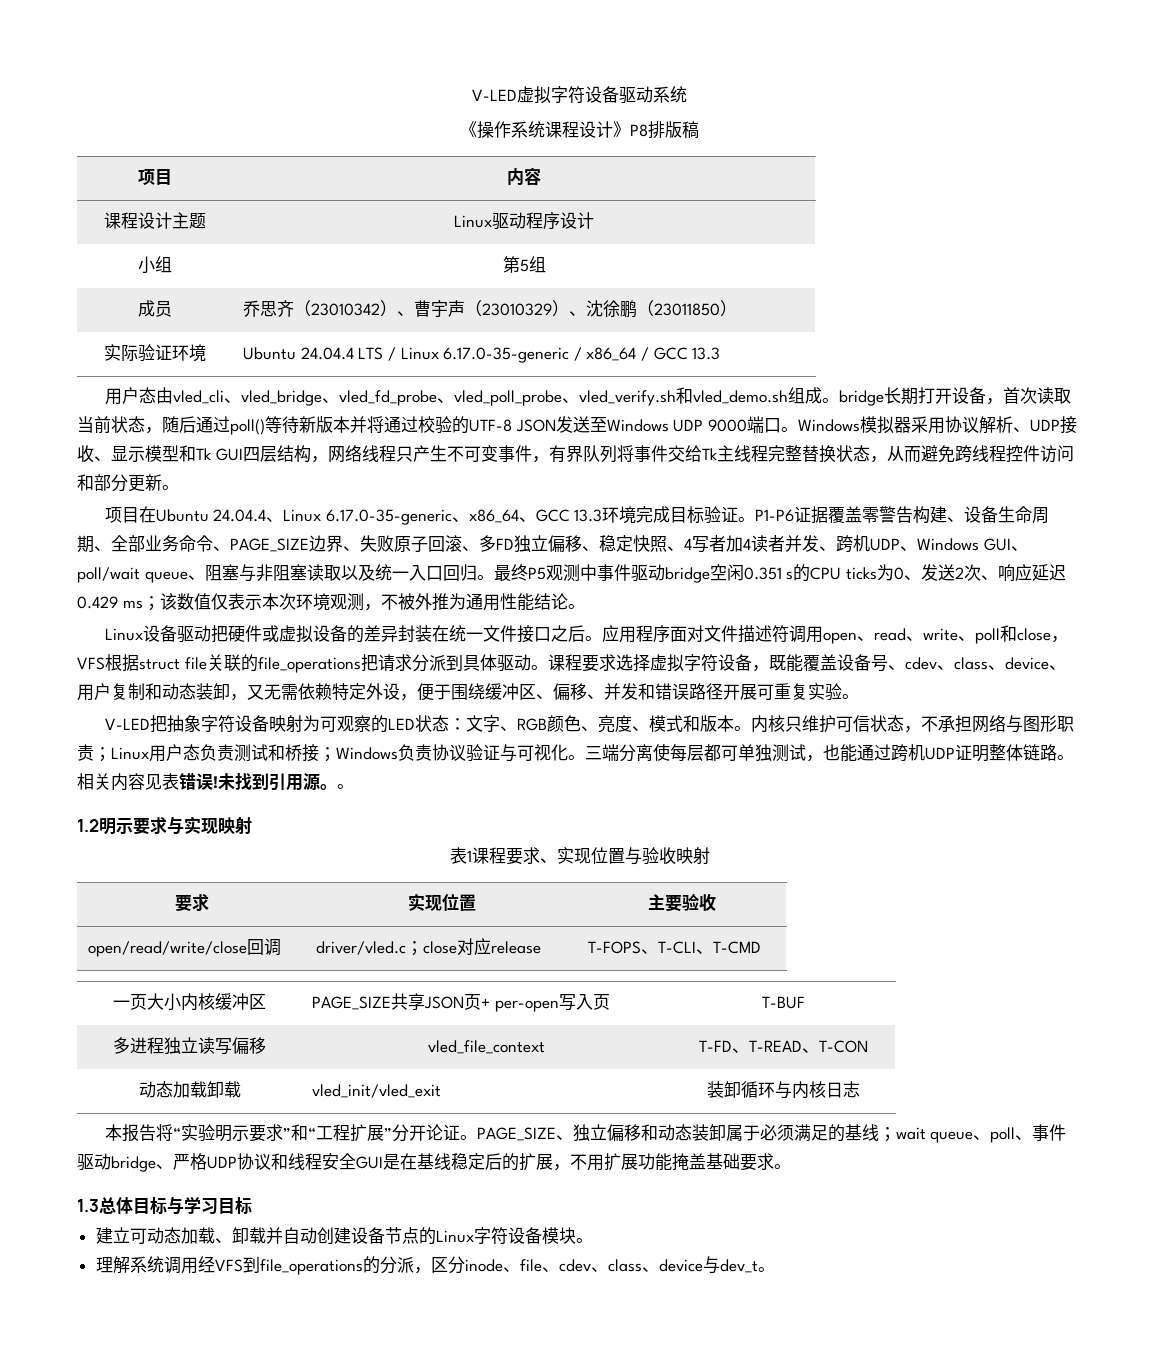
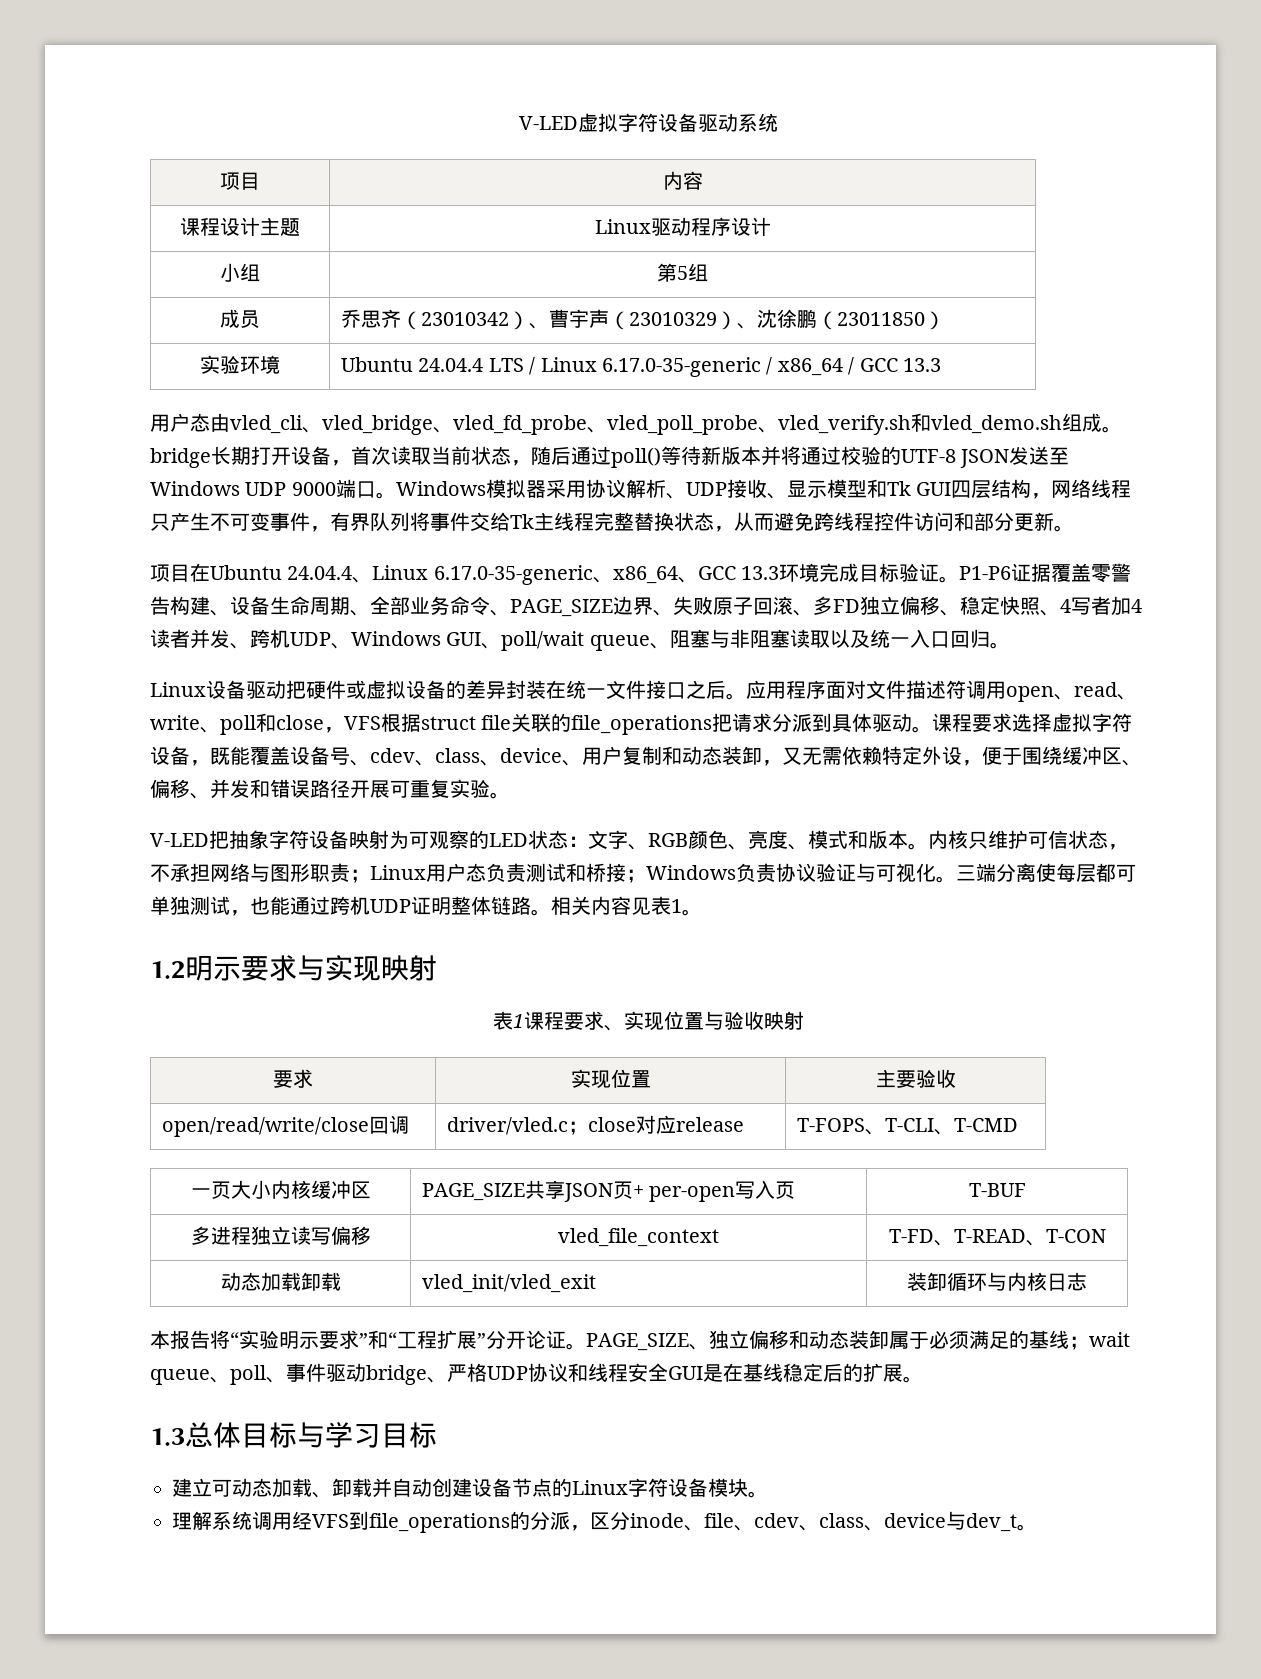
- 《操作系统课程设计》P8排版稿
- 实际验证环境 | Ubuntu 24.04.4 LTS / Linux 6.17.0-35-generic / x86_64 / GCC 13.3
+ 实验环境 | Ubuntu 24.04.4 LTS / Linux 6.17.0-35-generic / x86_64 / GCC 13.3
- 最终P5观测中事件驱动bridge空闲0.351 s的CPU ticks为0、发送2次、响应延迟0.429 ms；该数值仅表示本次环境观测，不被外推为通用性能结论。
- 相关内容见表错误!未找到引用源。。
+ 相关内容见表1。
- PAGE_SIZE、独立偏移和动态装卸属于必须满足的基线；wait queue、poll、事件驱动bridge、严格UDP协议和线程安全GUI是在基线稳定后的扩展，不用扩展功能掩盖基础要求。
+ PAGE_SIZE、独立偏移和动态装卸属于必须满足的基线；wait queue、poll、事件驱动bridge、严格UDP协议和线程安全GUI是在基线稳定后的扩展。

